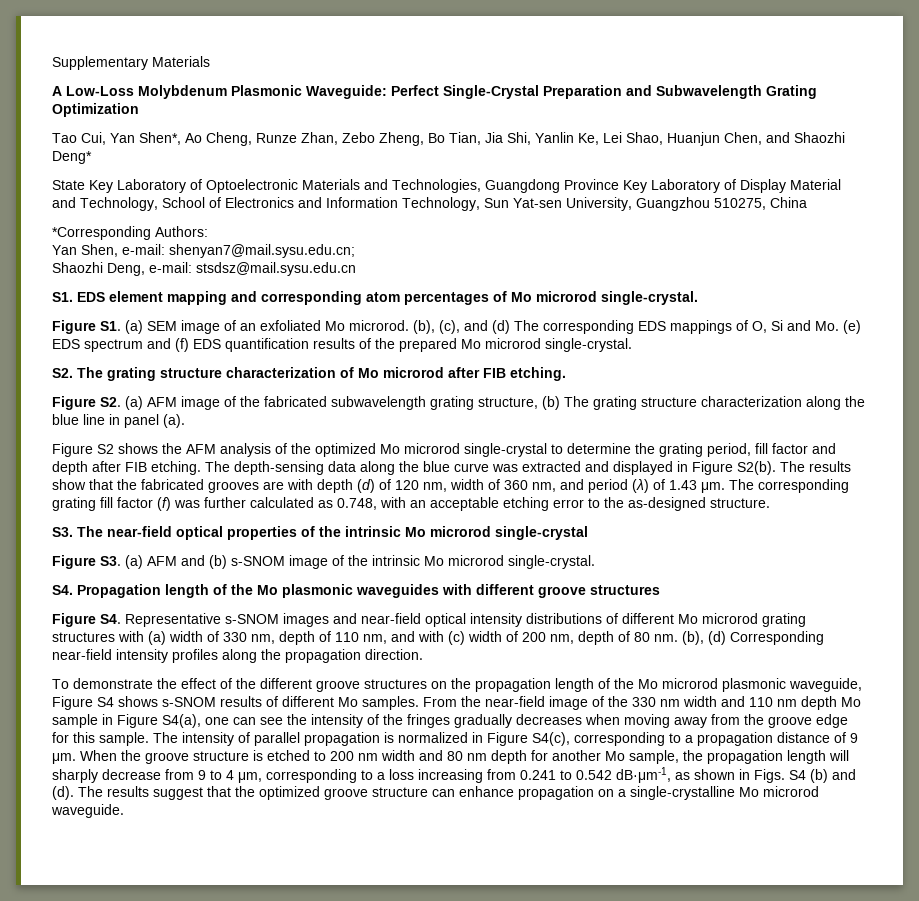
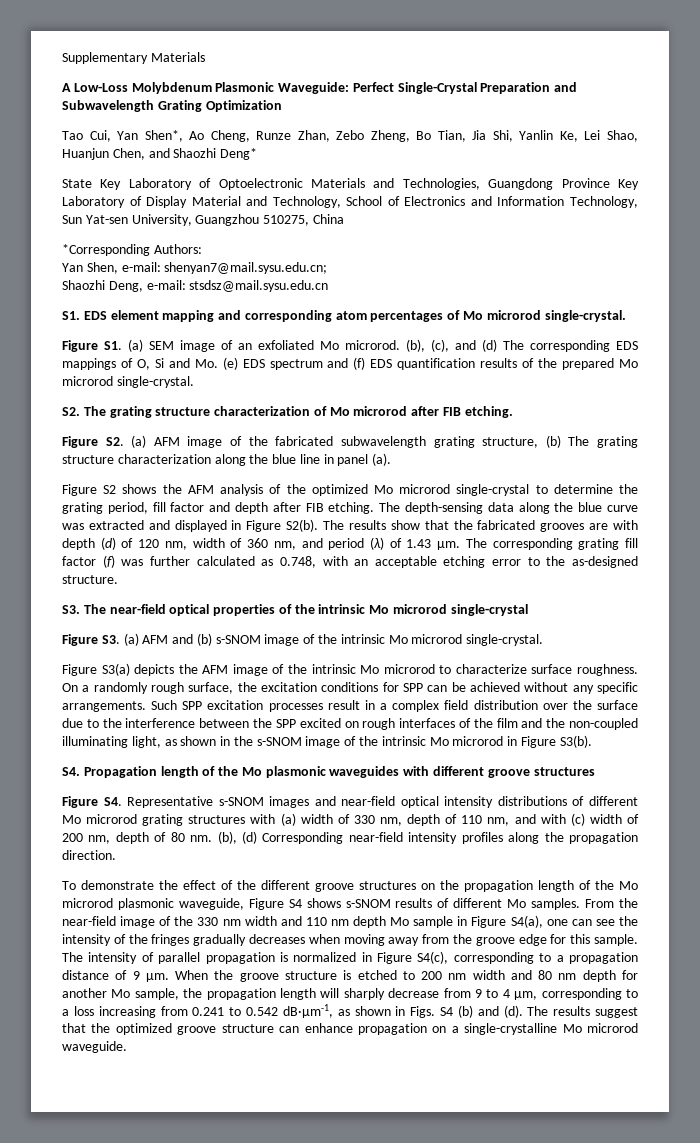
+ Figure S3(a) depicts the AFM image of the intrinsic Mo microrod to characterize surface roughness. On a randomly rough surface, the excitation conditions for SPP can be achieved without any specific arrangements. Such SPP excitation processes result in a complex field distribution over the surface due to the interference between the SPP excited on rough interfaces of the film and the non-coupled illuminating light, as shown in the s-SNOM image of the intrinsic Mo microrod in Figure S3(b).

